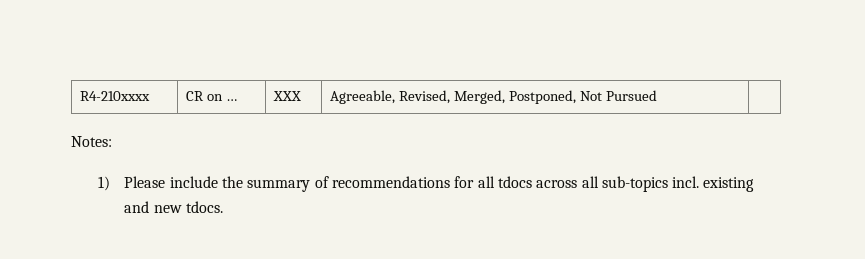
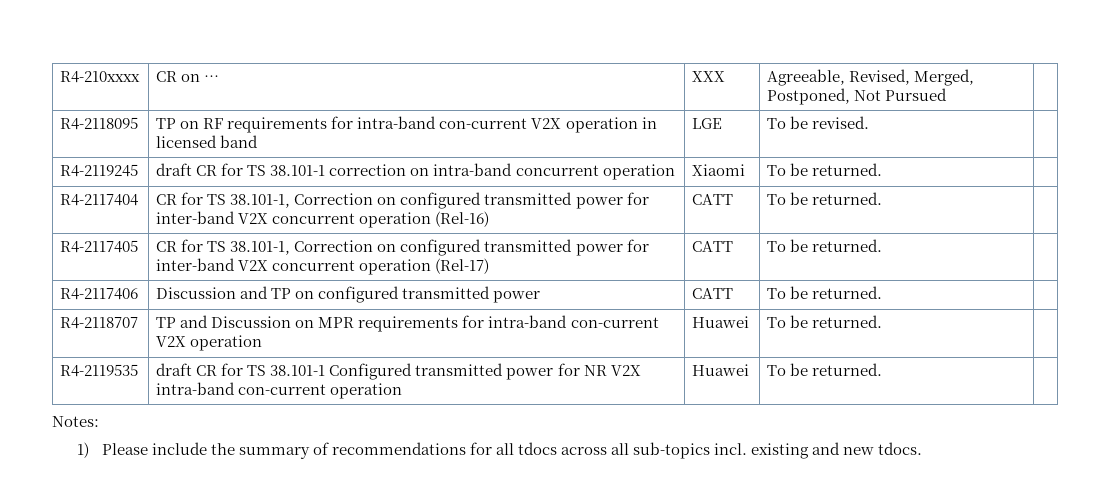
+ R4-2118095 | TP on RF requirements for intra-band con-current V2X operation in licensed band | LGE | To be revised. |
+ R4-2119245 | draft CR for TS 38.101-1 correction on intra-band concurrent operation | Xiaomi | To be returned. |
+ R4-2117404 | CR for TS 38.101-1, Correction on configured transmitted power for inter-band V2X concurrent operation (Rel-16) | CATT | To be returned. |
+ R4-2117405 | CR for TS 38.101-1, Correction on configured transmitted power for inter-band V2X concurrent operation (Rel-17) | CATT | To be returned. |
+ R4-2117406 | Discussion and TP on configured transmitted power | CATT | To be returned. |
+ R4-2118707 | TP and Discussion on MPR requirements for intra-band con-current V2X operation | Huawei | To be returned. |
+ R4-2119535 | draft CR for TS 38.101-1 Configured transmitted power for NR V2X intra-band con-current operation | Huawei | To be returned. |

